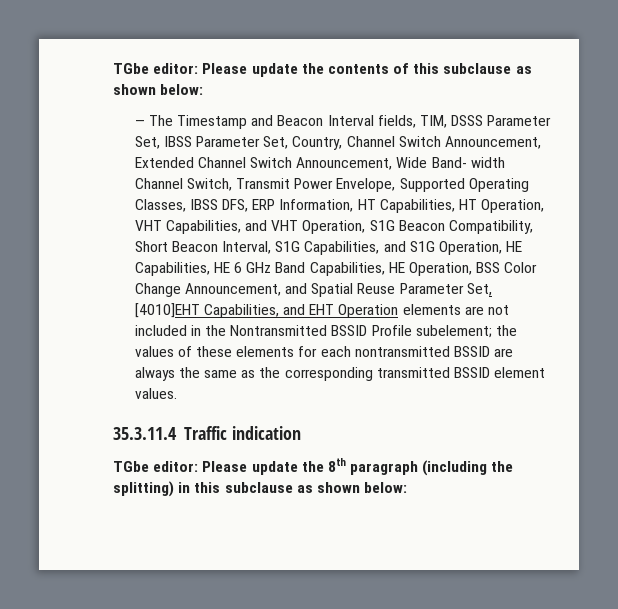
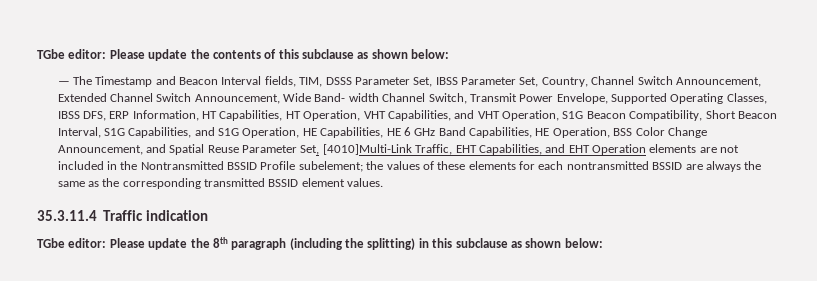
- — The Timestamp and Beacon Interval fields, TIM, DSSS Parameter Set, IBSS Parameter Set, Country, Channel Switch Announcement, Extended Channel Switch Announcement, Wide Band- width Channel Switch, Transmit Power Envelope, Supported Operating Classes, IBSS DFS, ERP Information, HT Capabilities, HT Operation, VHT Capabilities, and VHT Operation, S1G Beacon Compatibility, Short Beacon Interval, S1G Capabilities, and S1G Operation, HE Capabilities, HE 6 GHz Band Capabilities, HE Operation, BSS Color Change Announcement, and Spatial Reuse Parameter Set, [4010]EHT Capabilities, and EHT Operation elements are not included in the Nontransmitted BSSID Profile subelement;
+ — The Timestamp and Beacon Interval fields, TIM, DSSS Parameter Set, IBSS Parameter Set, Country, Channel Switch Announcement, Extended Channel Switch Announcement, Wide Band- width Channel Switch, Transmit Power Envelope, Supported Operating Classes, IBSS DFS, ERP Information, HT Capabilities, HT Operation, VHT Capabilities, and VHT Operation, S1G Beacon Compatibility, Short Beacon Interval, S1G Capabilities, and S1G Operation, HE Capabilities, HE 6 GHz Band Capabilities, HE Operation, BSS Color Change Announcement, and Spatial Reuse Parameter Set, [4010]Multi-Link Traffic, EHT Capabilities, and EHT Operation elements are not included in the Nontransmitted BSSID Profile subelement;

